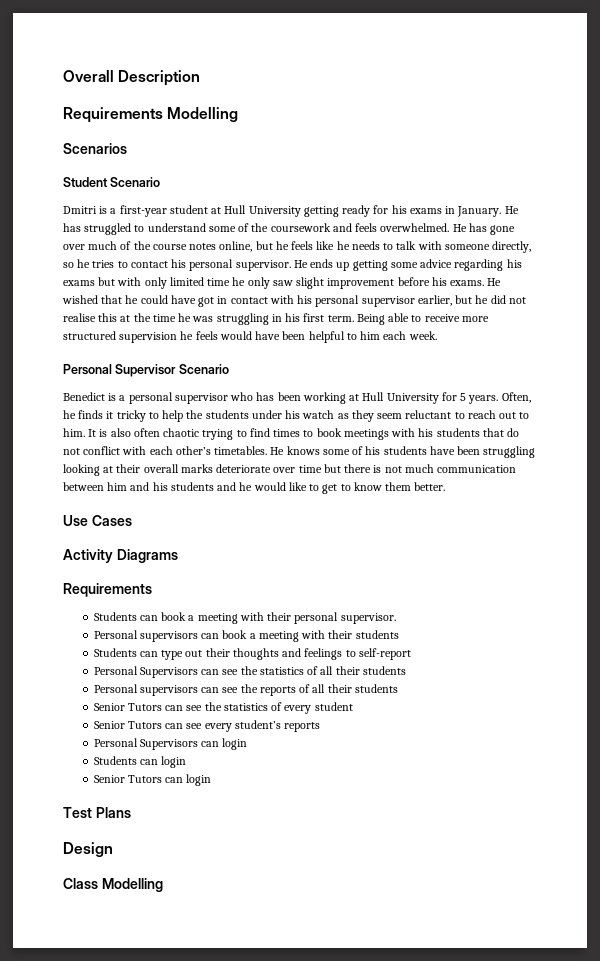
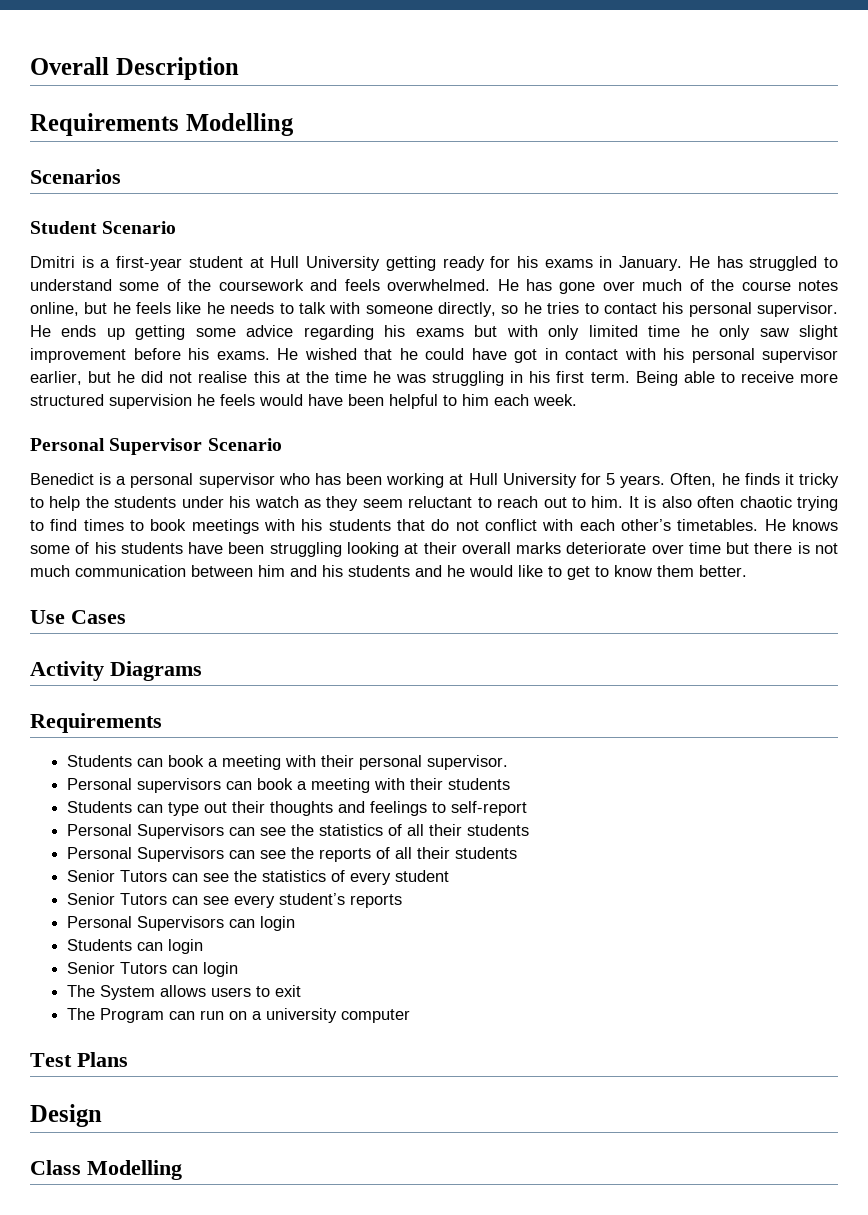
- Personal supervisors can see the reports of all their students
+ Personal Supervisors can see the reports of all their students
+ The System allows users to exit
+ The Program can run on a university computer

